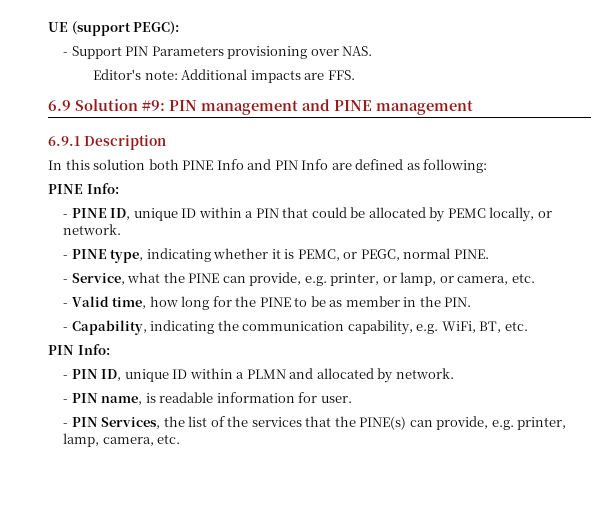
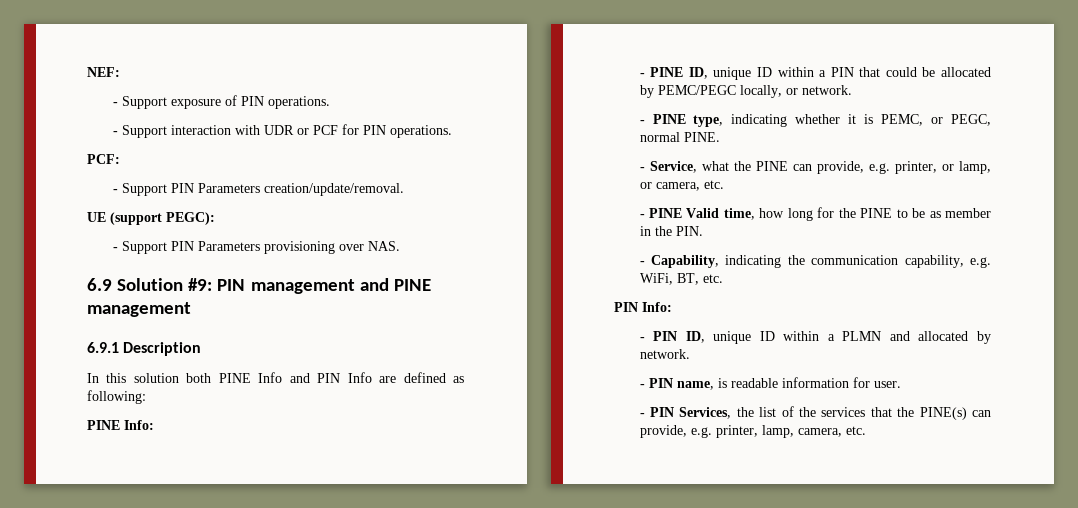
+ NEF:
+ - Support exposure of PIN operations.
+ - Support interaction with UDR or PCF for PIN operations.
+ PCF:
+ - Support PIN Parameters creation/update/removal.
- Editor's note: Additional impacts are FFS.
- - PINE ID, unique ID within a PIN that could be allocated by PEMC locally, or network.
+ - PINE ID, unique ID within a PIN that could be allocated by PEMC/PEGC locally, or network.
- - Valid time, how long for the PINE to be as member in the PIN.
+ - PINE Valid time, how long for the PINE to be as member in the PIN.

